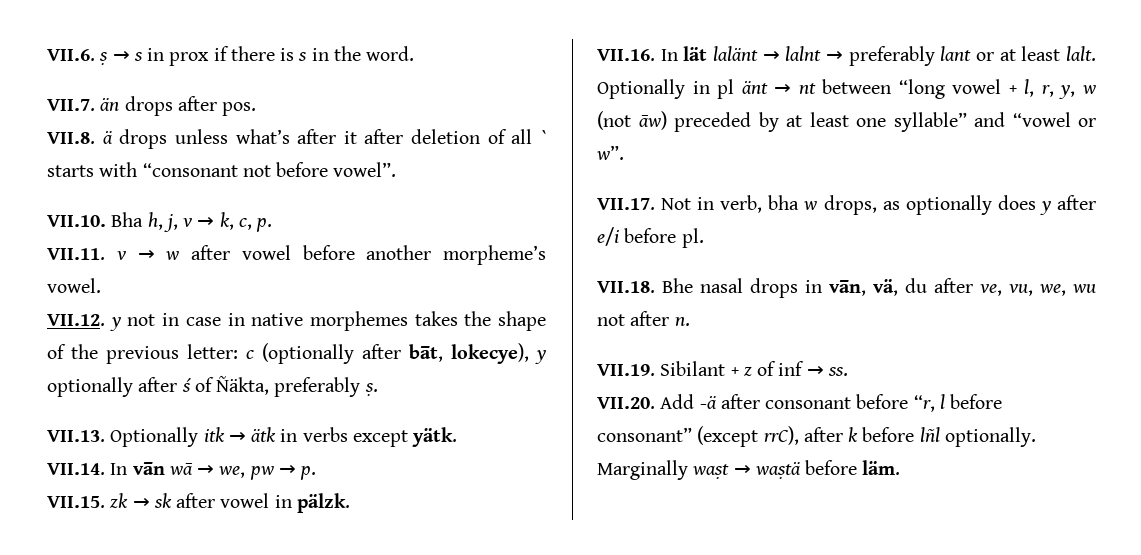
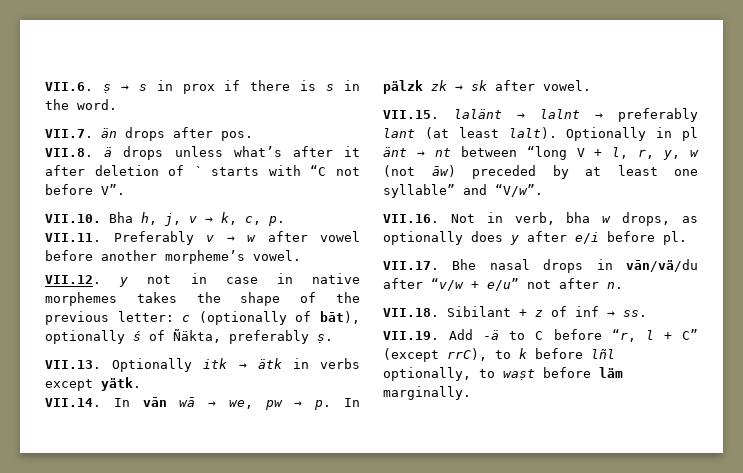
- VII.8. ä drops unless what’s after it after deletion of all ` starts with “consonant not before vowel”.
+ VII.8. ä drops unless what’s after it after deletion of ` starts with “C not before V”.
- VII.11. v → w after vowel before another morpheme’s vowel.
+ VII.11. Preferably v → w after vowel before another morpheme’s vowel.
- VII.12. y not in case in native morphemes takes the shape of the previous letter: c (optionally after bāt, lokecye), y optionally after ś of Ñäkta, preferably ṣ.
+ VII.12. y not in case in native morphemes takes the shape of the previous letter: c (optionally of bāt), optionally ś of Ñäkta, preferably ṣ.
- VII.14. In vān wā → we, pw → p.
- VII.15. zk → sk after vowel in pälzk.
- VII.16. In lät lalänt → lalnt → preferably lant or at least lalt.
+ VII.14. In vān wā → we, pw → p. In pälzk zk → sk after vowel.
+ VII.15. lalänt → lalnt → preferably lant (at least lalt).
- Optionally in pl änt → nt between “long vowel + l, r, y, w (not āw) preceded by at least one syllable” and “vowel or w”.
- VII.17. Not in verb, bha w drops, as optionally does y after e/i before pl.
+ Optionally in pl änt → nt between “long V + l, r, y, w (not āw) preceded by at least one syllable” and “V/w”.
+ VII.16. Not in verb, bha w drops, as optionally does y after e/i before pl.
- VII.18. Bhe nasal drops in vān, vä, du after ve, vu, we, wu not after n.
+ VII.17. Bhe nasal drops in vān/vä/du after “v/w + e/u” not after n.
- VII.19. Sibilant + z of inf → ss.
+ VII.18. Sibilant + z of inf → ss.
- VII.20. Add -ä after consonant before “r, l before consonant” (except rrC), after k before lñl optionally. Marginally waṣt → waṣtä before läm.
+ VII.19. Add -ä to C before “r, l + C” (except rrC), to k before lñl optionally, to waṣt before läm marginally.

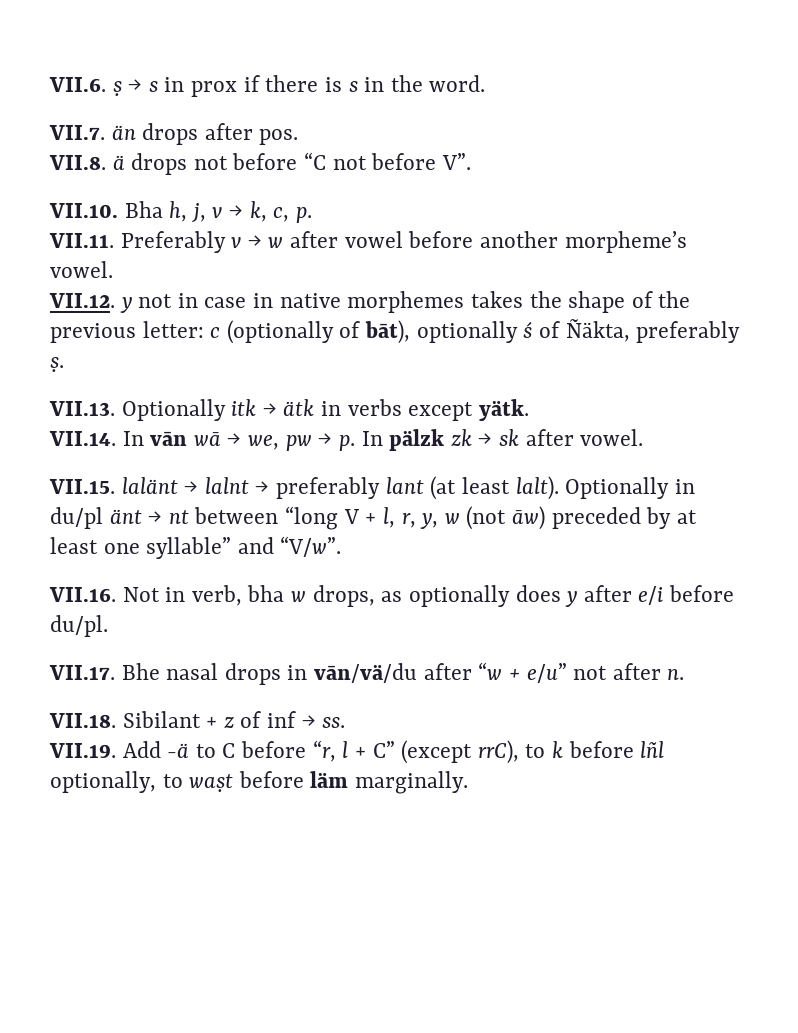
- VII.8. ä drops unless what’s after it after deletion of ` starts with “C not before V”.
+ VII.8. ä drops not before “C not before V”.
- Optionally in pl änt → nt between “long V + l, r, y, w (not āw) preceded by at least one syllable” and “V/w”.
+ Optionally in du/pl änt → nt between “long V + l, r, y, w (not āw) preceded by at least one syllable” and “V/w”.
- VII.16. Not in verb, bha w drops, as optionally does y after e/i before pl.
+ VII.16. Not in verb, bha w drops, as optionally does y after e/i before du/pl.
- VII.17. Bhe nasal drops in vān/vä/du after “v/w + e/u” not after n.
+ VII.17. Bhe nasal drops in vān/vä/du after “w + e/u” not after n.

